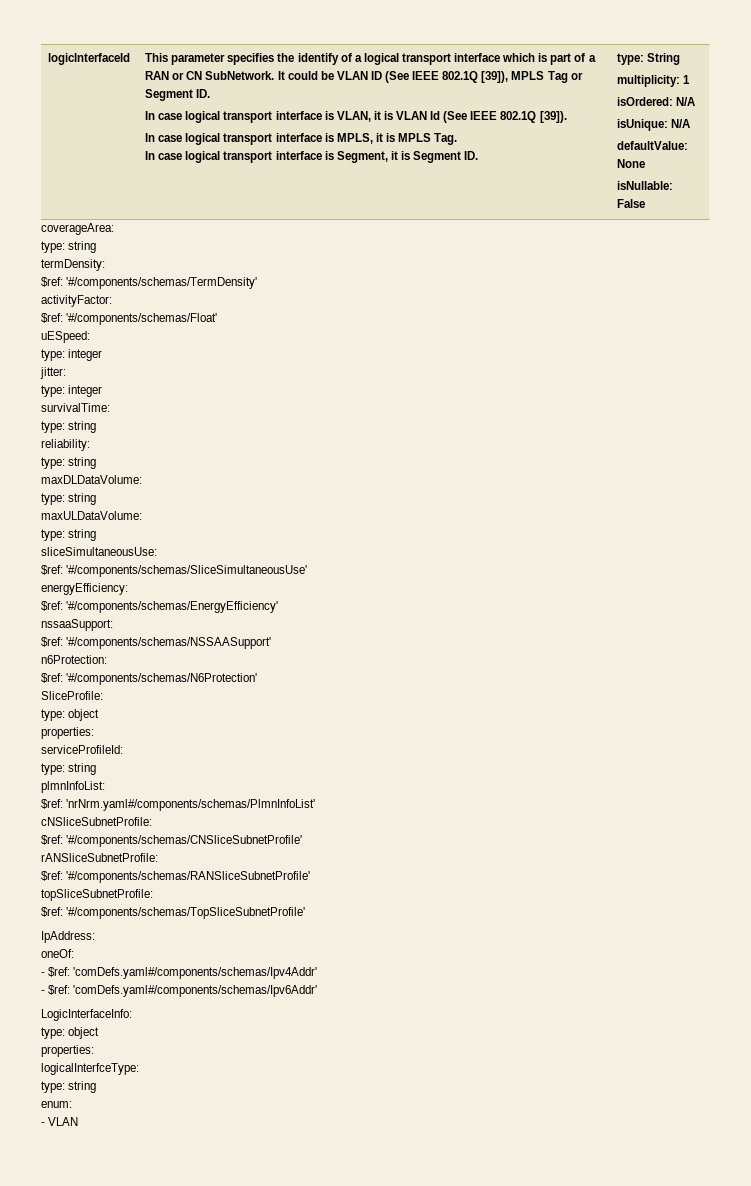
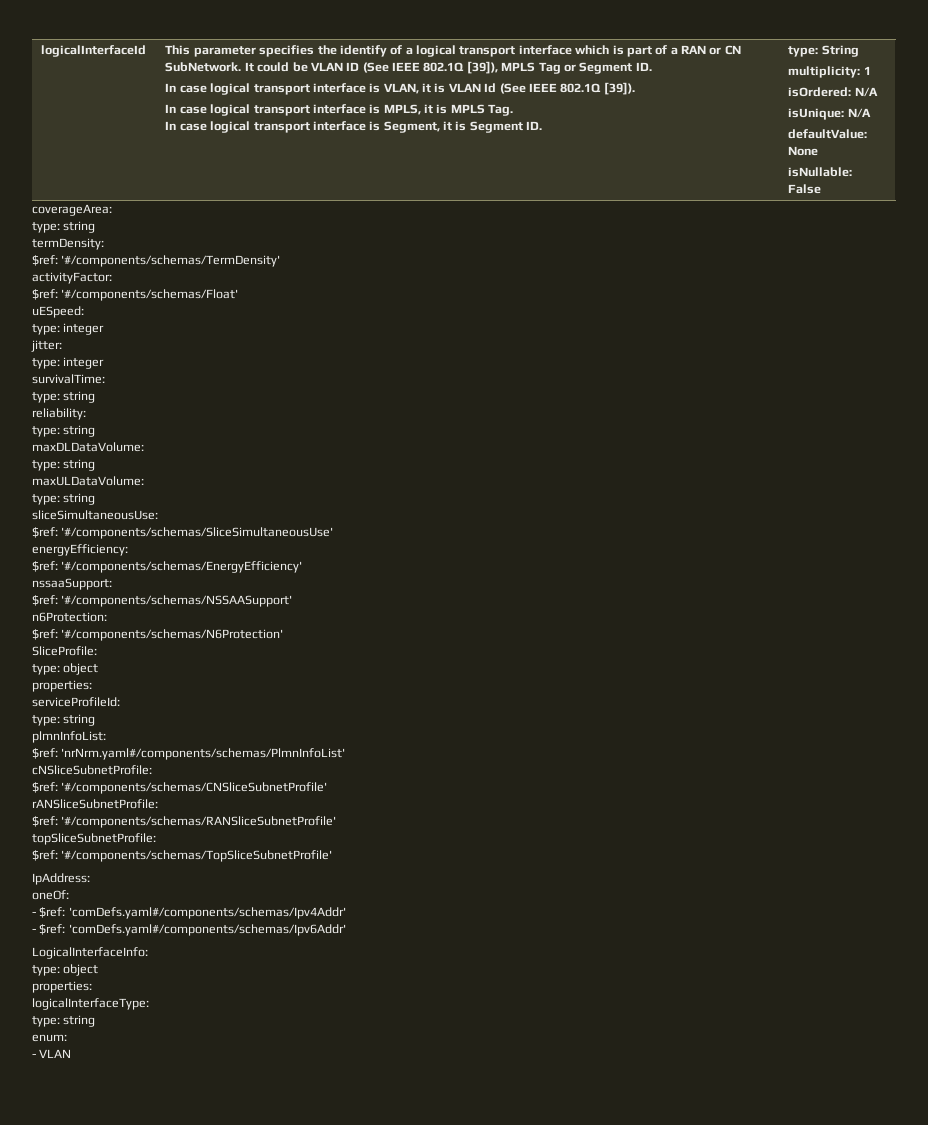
- logicInterfaceId
+ logicalInterfaceId
- LogicInterfaceInfo:
+ LogicalInterfaceInfo:
  type: object
  properties:
- logicalInterfceType:
+ logicalInterfaceType:

